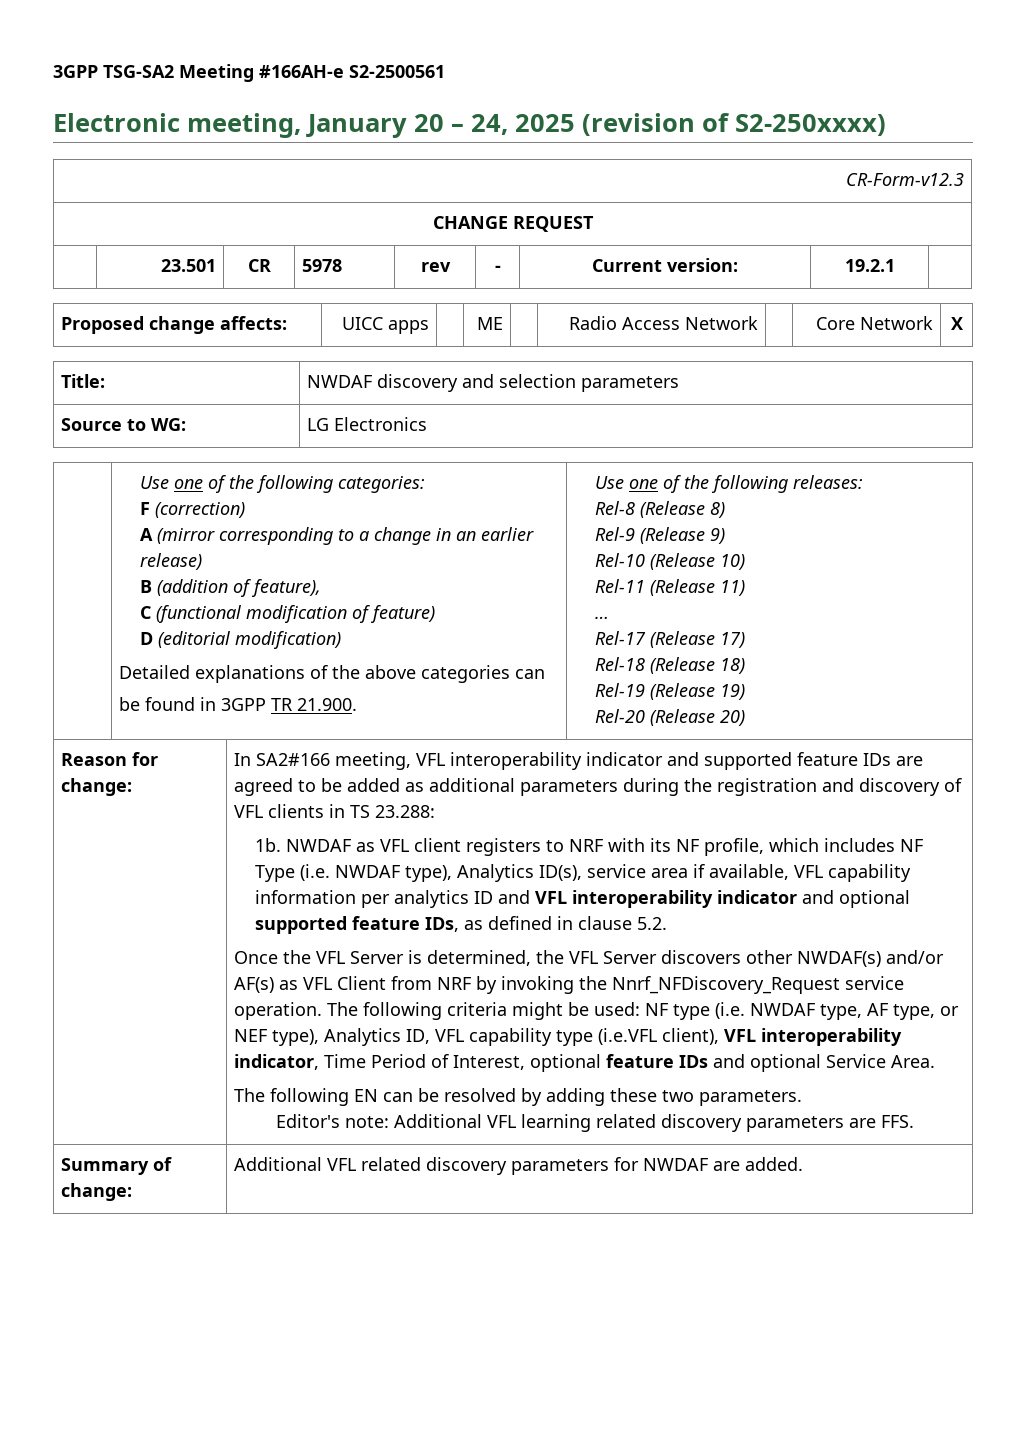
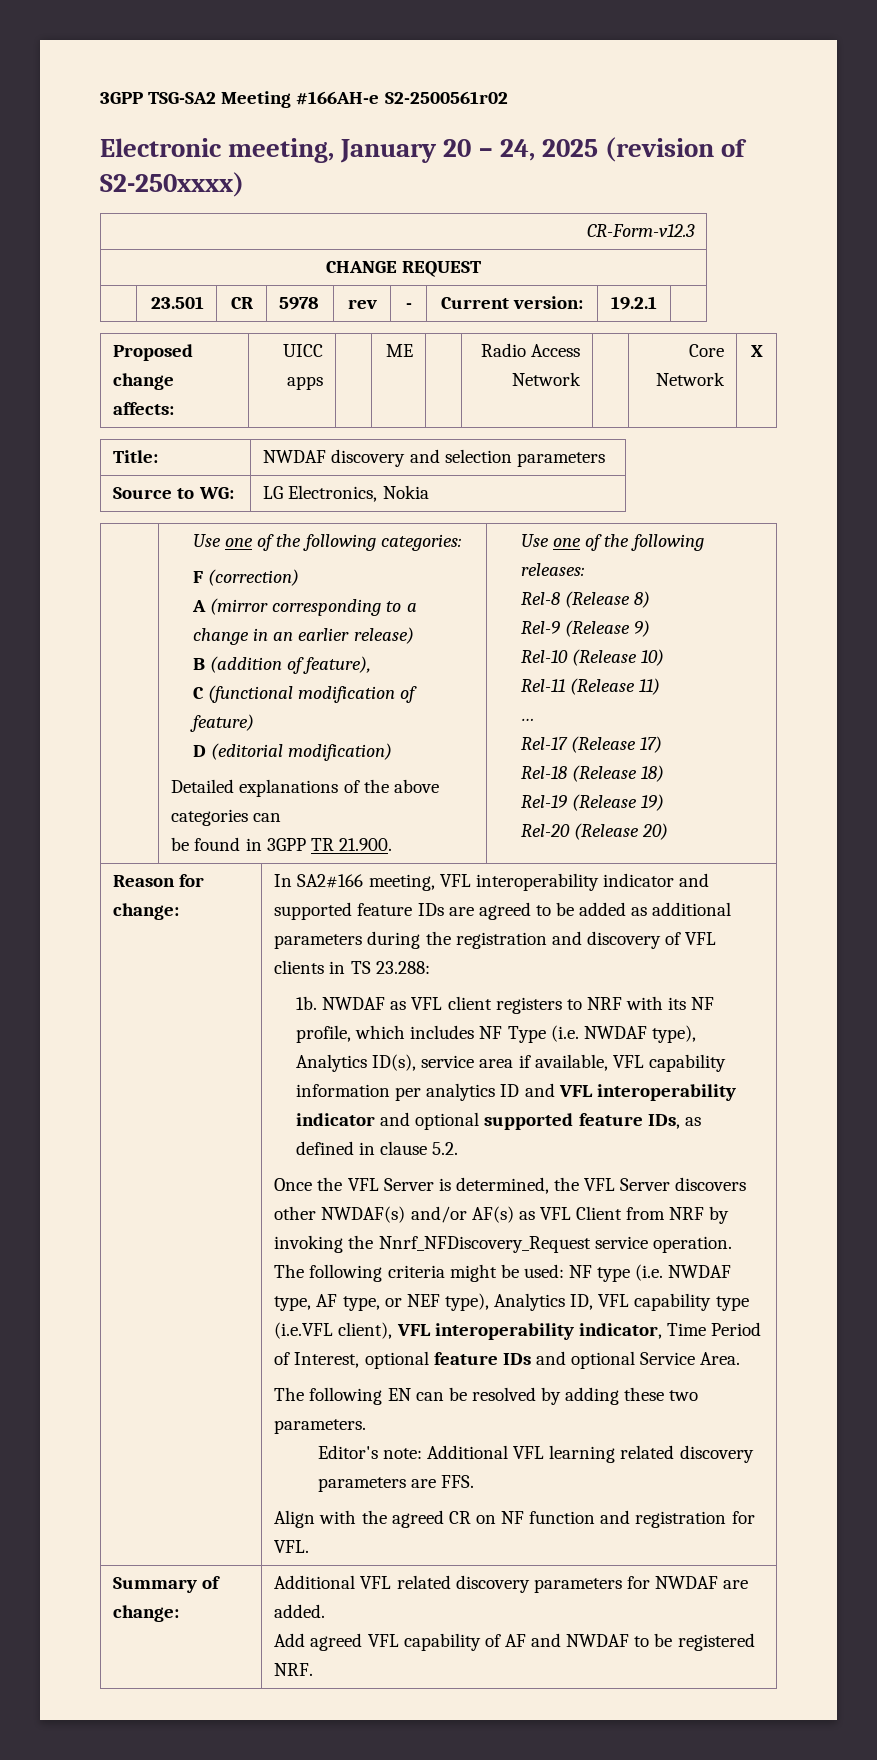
- 3GPP TSG-SA2 Meeting #166AH-e S2-2500561
+ 3GPP TSG-SA2 Meeting #166AH-e S2-2500561r02
- Source to WG: | LG Electronics
+ Source to WG: | LG Electronics, Nokia
+ Align with the agreed CR on NF function and registration for VFL.
  Summary of change: | Additional VFL related discovery parameters for NWDAF are added.
+ Add agreed VFL capability of AF and NWDAF to be registered NRF.

